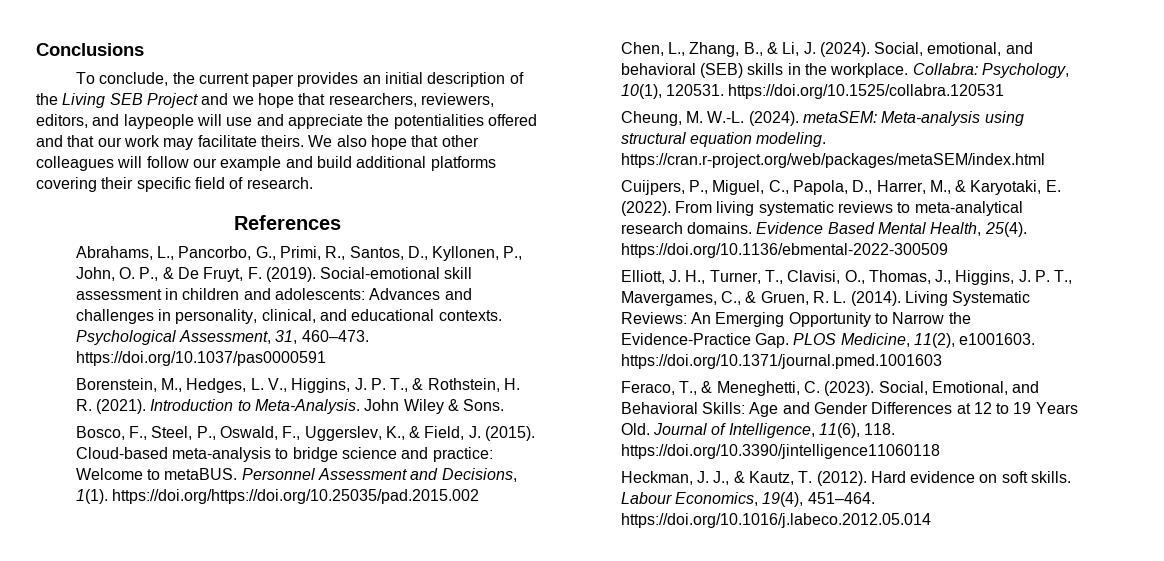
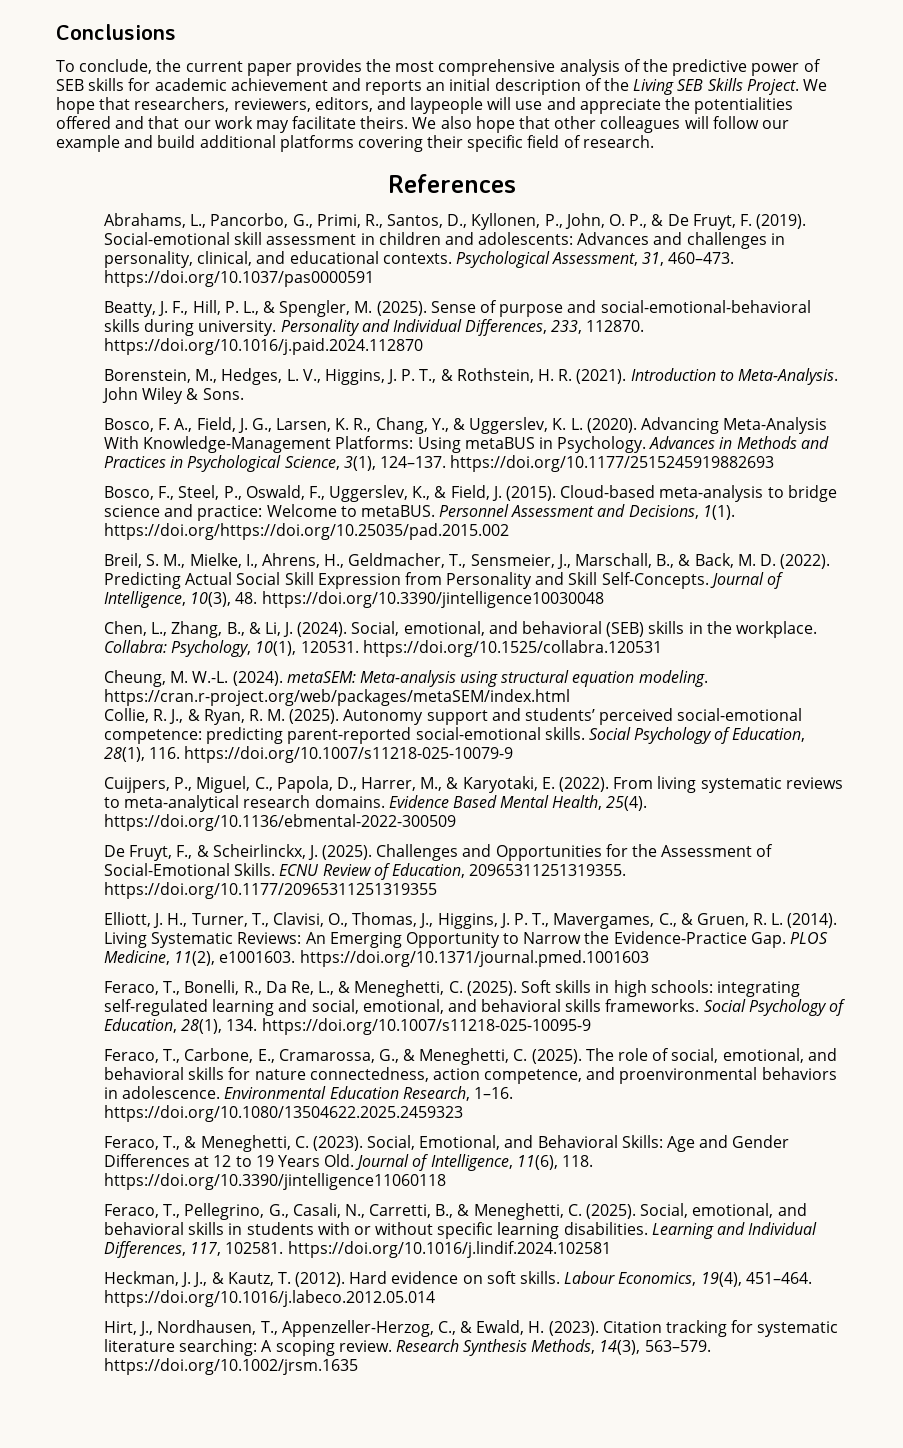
- To conclude, the current paper provides an initial description of the Living SEB Project and we hope that researchers, reviewers, editors, and laypeople will use and appreciate the potentialities offered and that our work may facilitate theirs.
+ To conclude, the current paper provides the most comprehensive analysis of the predictive power of SEB skills for academic achievement and reports an initial description of the Living SEB Skills Project. We hope that researchers, reviewers, editors, and laypeople will use and appreciate the potentialities offered and that our work may facilitate theirs.
+ Beatty, J. F., Hill, P. L., & Spengler, M. (2025). Sense of purpose and social-emotional-behavioral skills during university. Personality and Individual Differences, 233, 112870. https://doi.org/10.1016/j.paid.2024.112870
+ Bosco, F. A., Field, J. G., Larsen, K. R., Chang, Y., & Uggerslev, K. L. (2020). Advancing Meta-Analysis With Knowledge-Management Platforms: Using metaBUS in Psychology. Advances in Methods and Practices in Psychological Science, 3(1), 124–137. https://doi.org/10.1177/2515245919882693
+ Breil, S. M., Mielke, I., Ahrens, H., Geldmacher, T., Sensmeier, J., Marschall, B., & Back, M. D. (2022). Predicting Actual Social Skill Expression from Personality and Skill Self-Concepts. Journal of Intelligence, 10(3), 48. https://doi.org/10.3390/jintelligence10030048
+ Collie, R. J., & Ryan, R. M. (2025). Autonomy support and students’ perceived social-emotional competence: predicting parent-reported social-emotional skills. Social Psychology of Education, 28(1), 116. https://doi.org/10.1007/s11218-025-10079-9
+ De Fruyt, F., & Scheirlinckx, J. (2025). Challenges and Opportunities for the Assessment of Social-Emotional Skills. ECNU Review of Education, 20965311251319355. https://doi.org/10.1177/20965311251319355
+ Feraco, T., Bonelli, R., Da Re, L., & Meneghetti, C. (2025). Soft skills in high schools: integrating self-regulated learning and social, emotional, and behavioral skills frameworks. Social Psychology of Education, 28(1), 134. https://doi.org/10.1007/s11218-025-10095-9
+ Feraco, T., Carbone, E., Cramarossa, G., & Meneghetti, C. (2025). The role of social, emotional, and behavioral skills for nature connectedness, action competence, and proenvironmental behaviors in adolescence. Environmental Education Research, 1–16. https://doi.org/10.1080/13504622.2025.2459323
+ Feraco, T., Pellegrino, G., Casali, N., Carretti, B., & Meneghetti, C. (2025). Social, emotional, and behavioral skills in students with or without specific learning disabilities. Learning and Individual Differences, 117, 102581. https://doi.org/10.1016/j.lindif.2024.102581
+ Hirt, J., Nordhausen, T., Appenzeller‐Herzog, C., & Ewald, H. (2023). Citation tracking for systematic literature searching: A scoping review. Research Synthesis Methods, 14(3), 563–579. https://doi.org/10.1002/jrsm.1635

